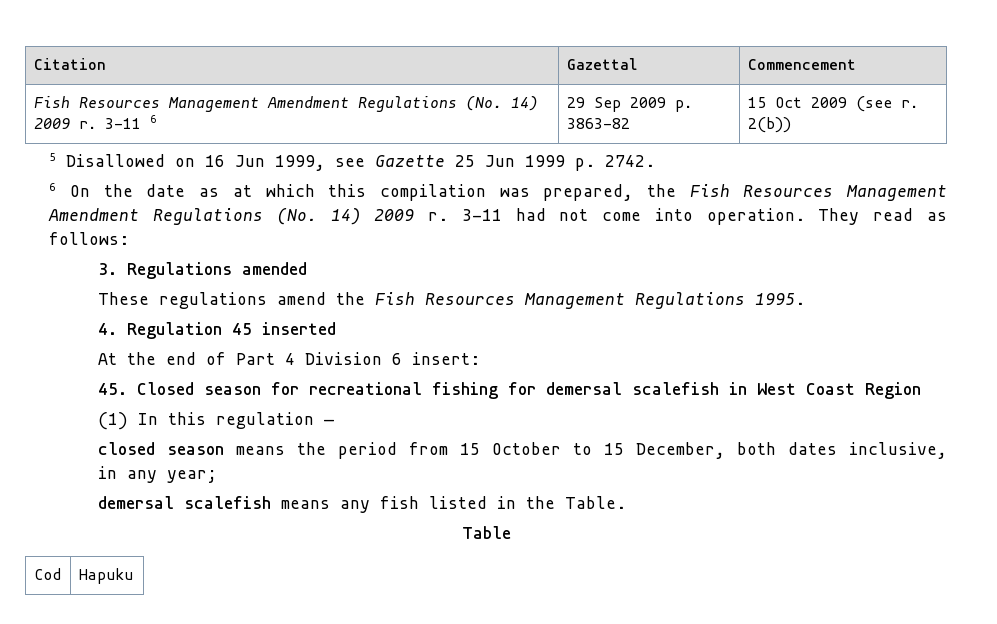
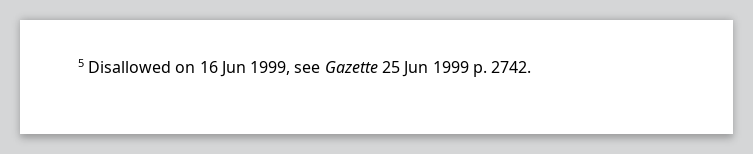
- Citation | Gazettal | Commencement
- Fish Resources Management Amendment Regulations (No. 14) 2009 r. 3-11 6 | 29 Sep 2009 p. 3863-82 | 15 Oct 2009 (see r. 2(b))
- 6 On the date as at which this compilation was prepared, the Fish Resources Management Amendment Regulations (No. 14) 2009 r. 3-11 had not come into operation. They read as follows:
- 3. Regulations amended
- These regulations amend the Fish Resources Management Regulations 1995.
- 4. Regulation 45 inserted
- At the end of Part 4 Division 6 insert:
- 45. Closed season for recreational fishing for demersal scalefish in West Coast Region
- (1) In this regulation —
- closed season means the period from 15 October to 15 December, both dates inclusive, in any year;
- demersal scalefish means any fish listed in the Table.
- Table
- Cod | Hapuku

